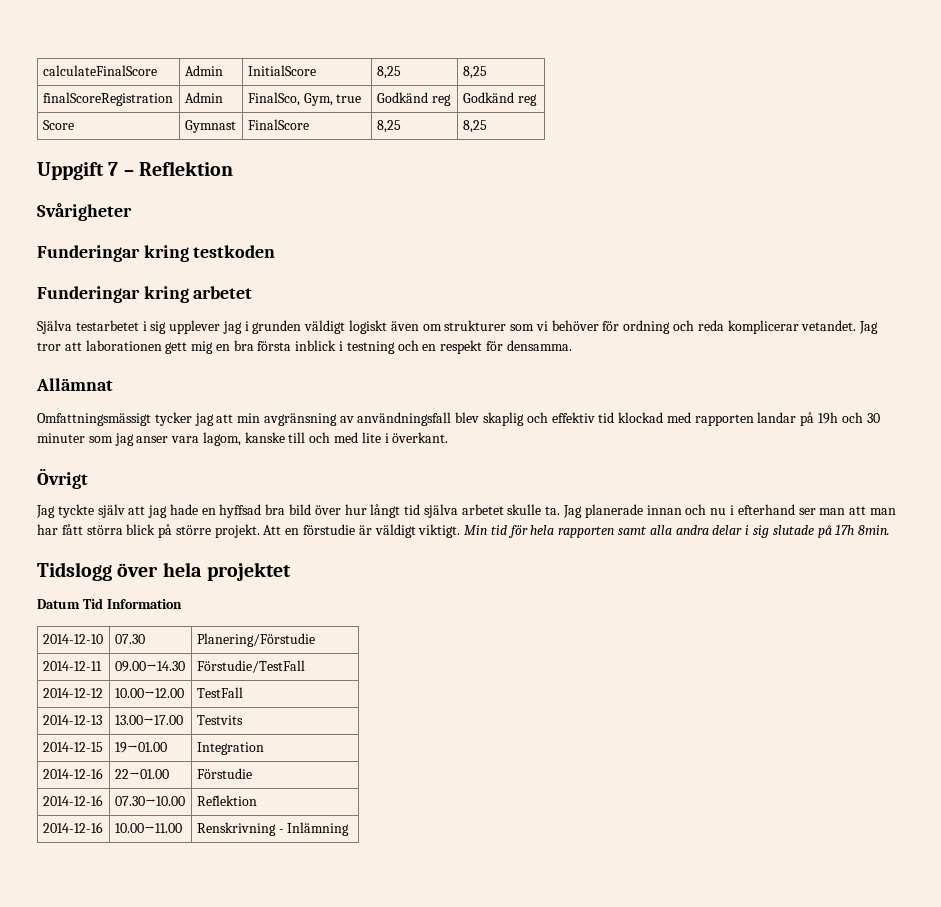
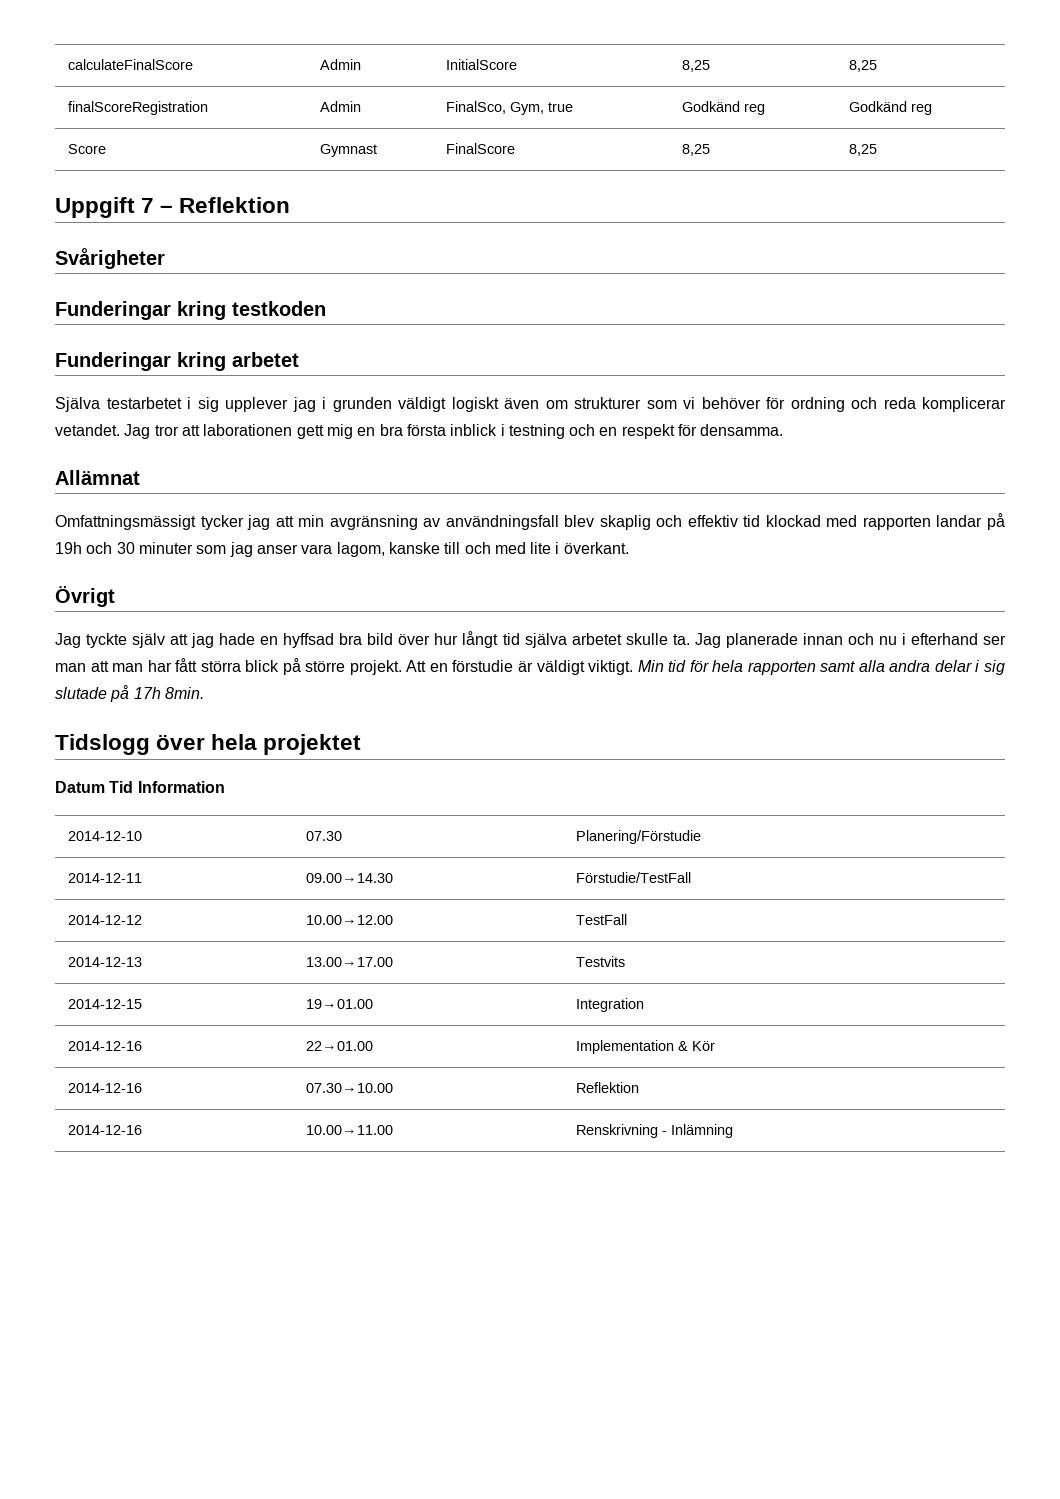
- 2014-12-16 | 22→01.00 | Förstudie
+ 2014-12-16 | 22→01.00 | Implementation & Kör

